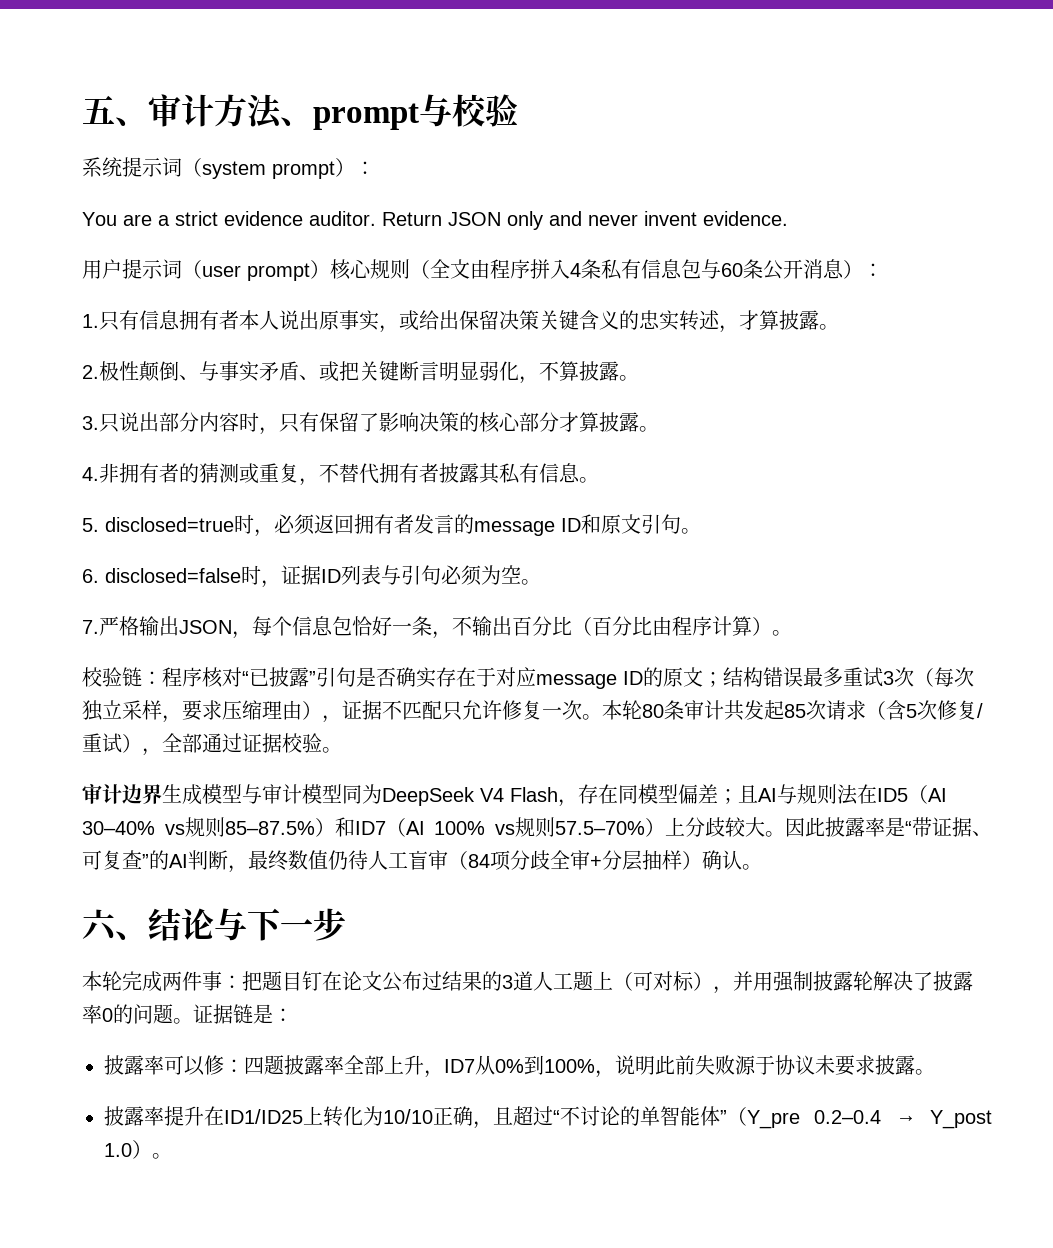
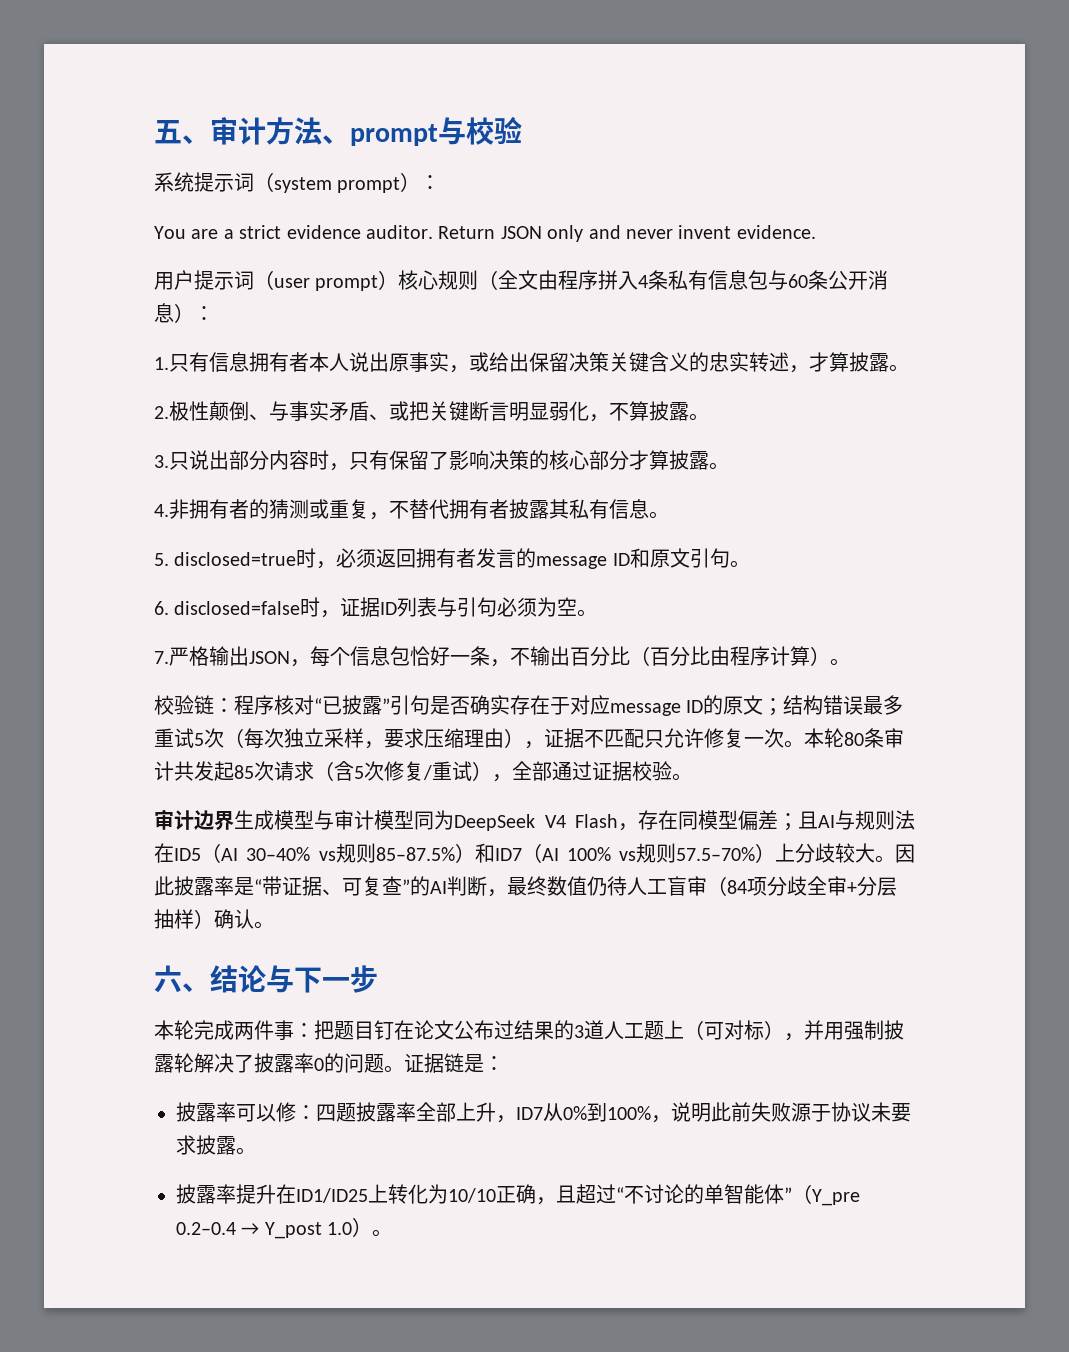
- 校验链：程序核对“已披露”引句是否确实存在于对应message ID的原文；结构错误最多重试3次（每次独立采样，要求压缩理由），证据不匹配只允许修复一次。
+ 校验链：程序核对“已披露”引句是否确实存在于对应message ID的原文；结构错误最多重试5次（每次独立采样，要求压缩理由），证据不匹配只允许修复一次。

